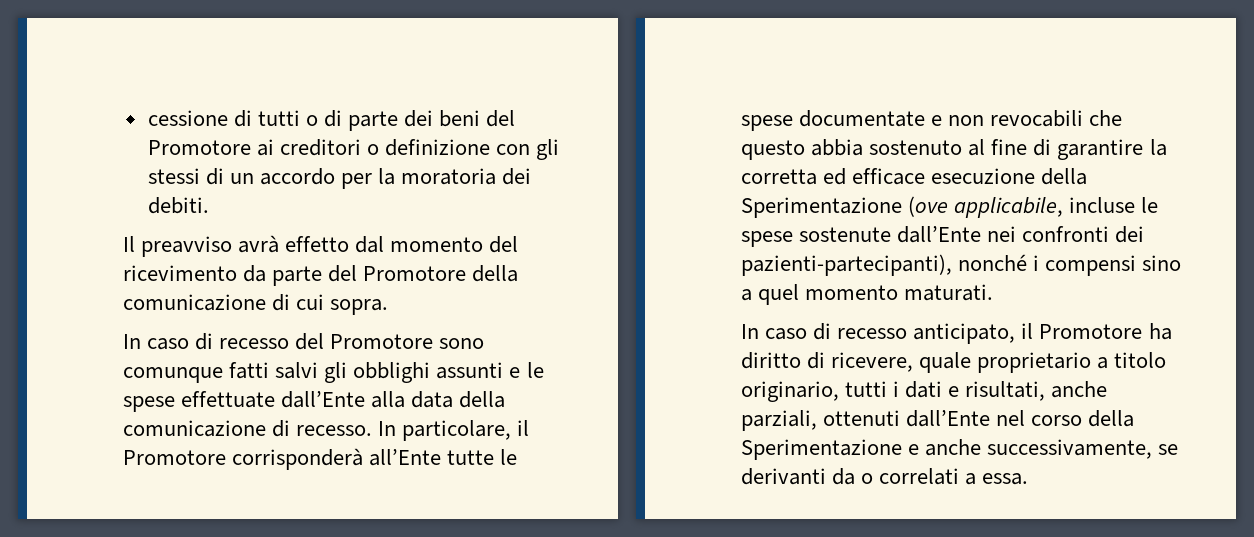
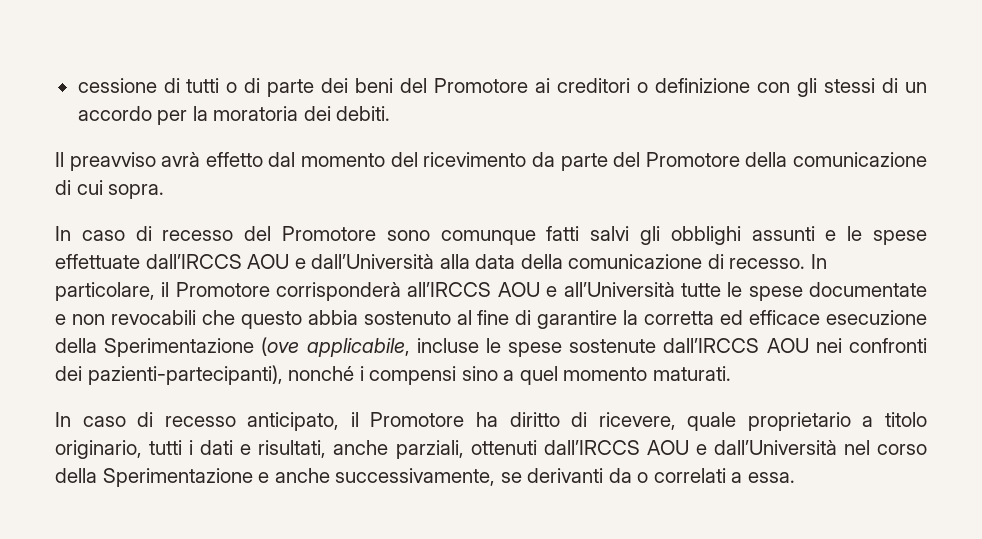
- In caso di recesso del Promotore sono comunque fatti salvi gli obblighi assunti e le spese effettuate dall’Ente alla data della comunicazione di recesso.
+ In caso di recesso del Promotore sono comunque fatti salvi gli obblighi assunti e le spese effettuate dall’IRCCS AOU e dall’Università alla data della comunicazione di recesso.
- In particolare, il Promotore corrisponderà all’Ente tutte le spese documentate e non revocabili che questo abbia sostenuto al fine di garantire la corretta ed efficace esecuzione della Sperimentazione (ove applicabile, incluse le spese sostenute dall’Ente nei confronti dei pazienti-partecipanti), nonché i compensi sino a quel momento maturati.
+ In particolare, il Promotore corrisponderà all’IRCCS AOU e all’Università tutte le spese documentate e non revocabili che questo abbia sostenuto al fine di garantire la corretta ed efficace esecuzione della Sperimentazione (ove applicabile, incluse le spese sostenute dall’IRCCS AOU nei confronti dei pazienti-partecipanti), nonché i compensi sino a quel momento maturati.
- In caso di recesso anticipato, il Promotore ha diritto di ricevere, quale proprietario a titolo originario, tutti i dati e risultati, anche parziali, ottenuti dall’Ente nel corso della Sperimentazione e anche successivamente, se derivanti da o correlati a essa.
+ In caso di recesso anticipato, il Promotore ha diritto di ricevere, quale proprietario a titolo originario, tutti i dati e risultati, anche parziali, ottenuti dall’IRCCS AOU e dall’Università nel corso della Sperimentazione e anche successivamente, se derivanti da o correlati a essa.

